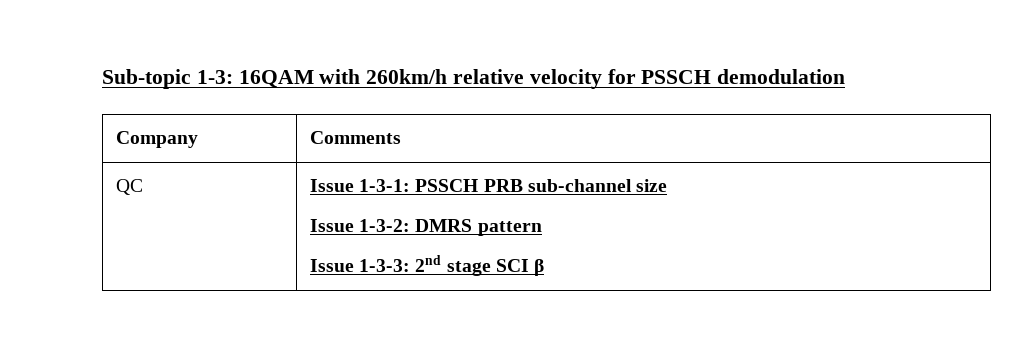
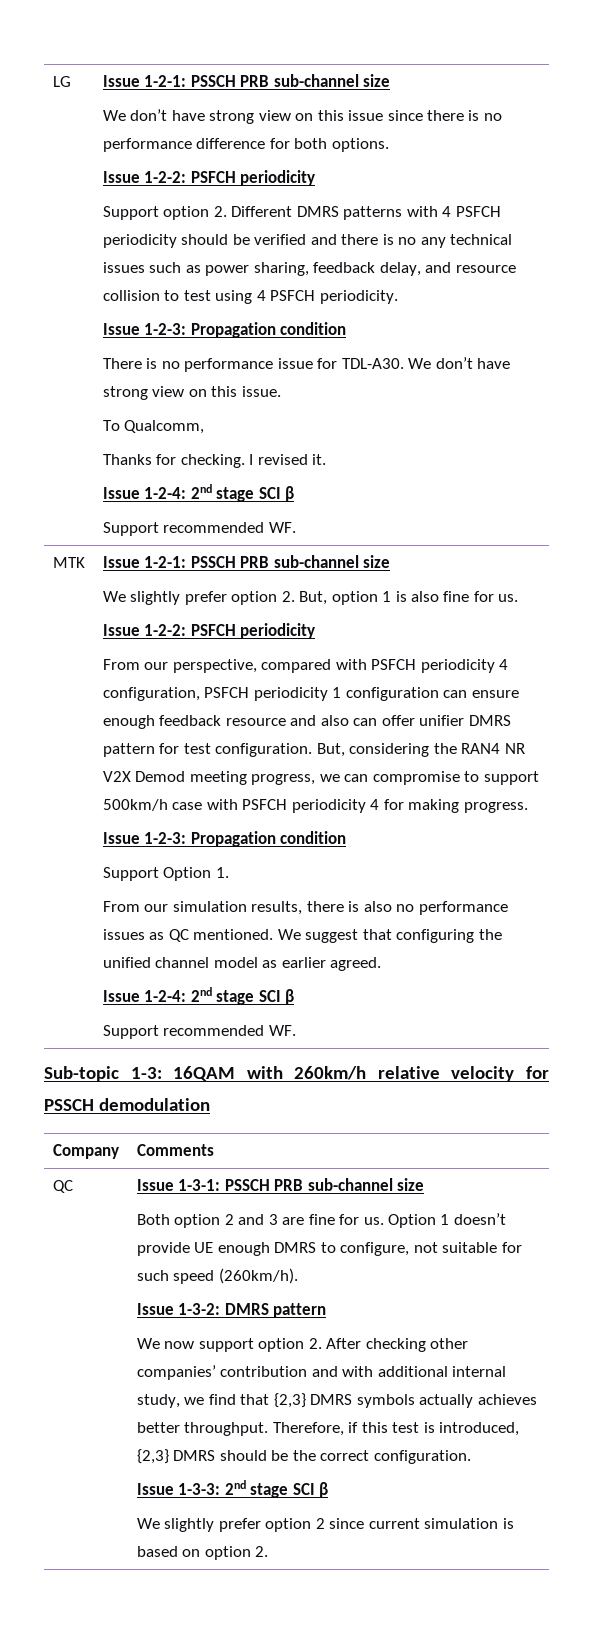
+ LG | Issue 1-2-1: PSSCH PRB sub-channel size
+ We don’t have strong view on this issue since there is no performance difference for both options.
+ Issue 1-2-2: PSFCH periodicity
+ Support option 2. Different DMRS patterns with 4 PSFCH periodicity should be verified and there is no any technical issues such as power sharing, feedback delay, and resource collision to test using 4 PSFCH periodicity.
+ Issue 1-2-3: Propagation condition
+ There is no performance issue for TDL-A30. We don’t have strong view on this issue.
+ To Qualcomm,
+ Thanks for checking. I revised it.
+ Issue 1-2-4: 2nd stage SCI β
+ Support recommended WF.
+ MTK | Issue 1-2-1: PSSCH PRB sub-channel size
+ We slightly prefer option 2. But, option 1 is also fine for us.
+ Issue 1-2-2: PSFCH periodicity
+ From our perspective, compared with PSFCH periodicity 4 configuration, PSFCH periodicity 1 configuration can ensure enough feedback resource and also can offer unifier DMRS pattern for test configuration. But, considering the RAN4 NR V2X Demod meeting progress, we can compromise to support 500km/h case with PSFCH periodicity 4 for making progress.
+ Issue 1-2-3: Propagation condition
+ Support Option 1.
+ From our simulation results, there is also no performance issues as QC mentioned. We suggest that configuring the unified channel model as earlier agreed.
+ Issue 1-2-4: 2nd stage SCI β
+ Support recommended WF.
+ Both option 2 and 3 are fine for us. Option 1 doesn’t provide UE enough DMRS to configure, not suitable for such speed (260km/h).
  Issue 1-3-2: DMRS pattern
+ We now support option 2. After checking other companies’ contribution and with additional internal study, we find that {2,3} DMRS symbols actually achieves better throughput. Therefore, if this test is introduced, {2,3} DMRS should be the correct configuration.
+ We slightly prefer option 2 since current simulation is based on option 2.

